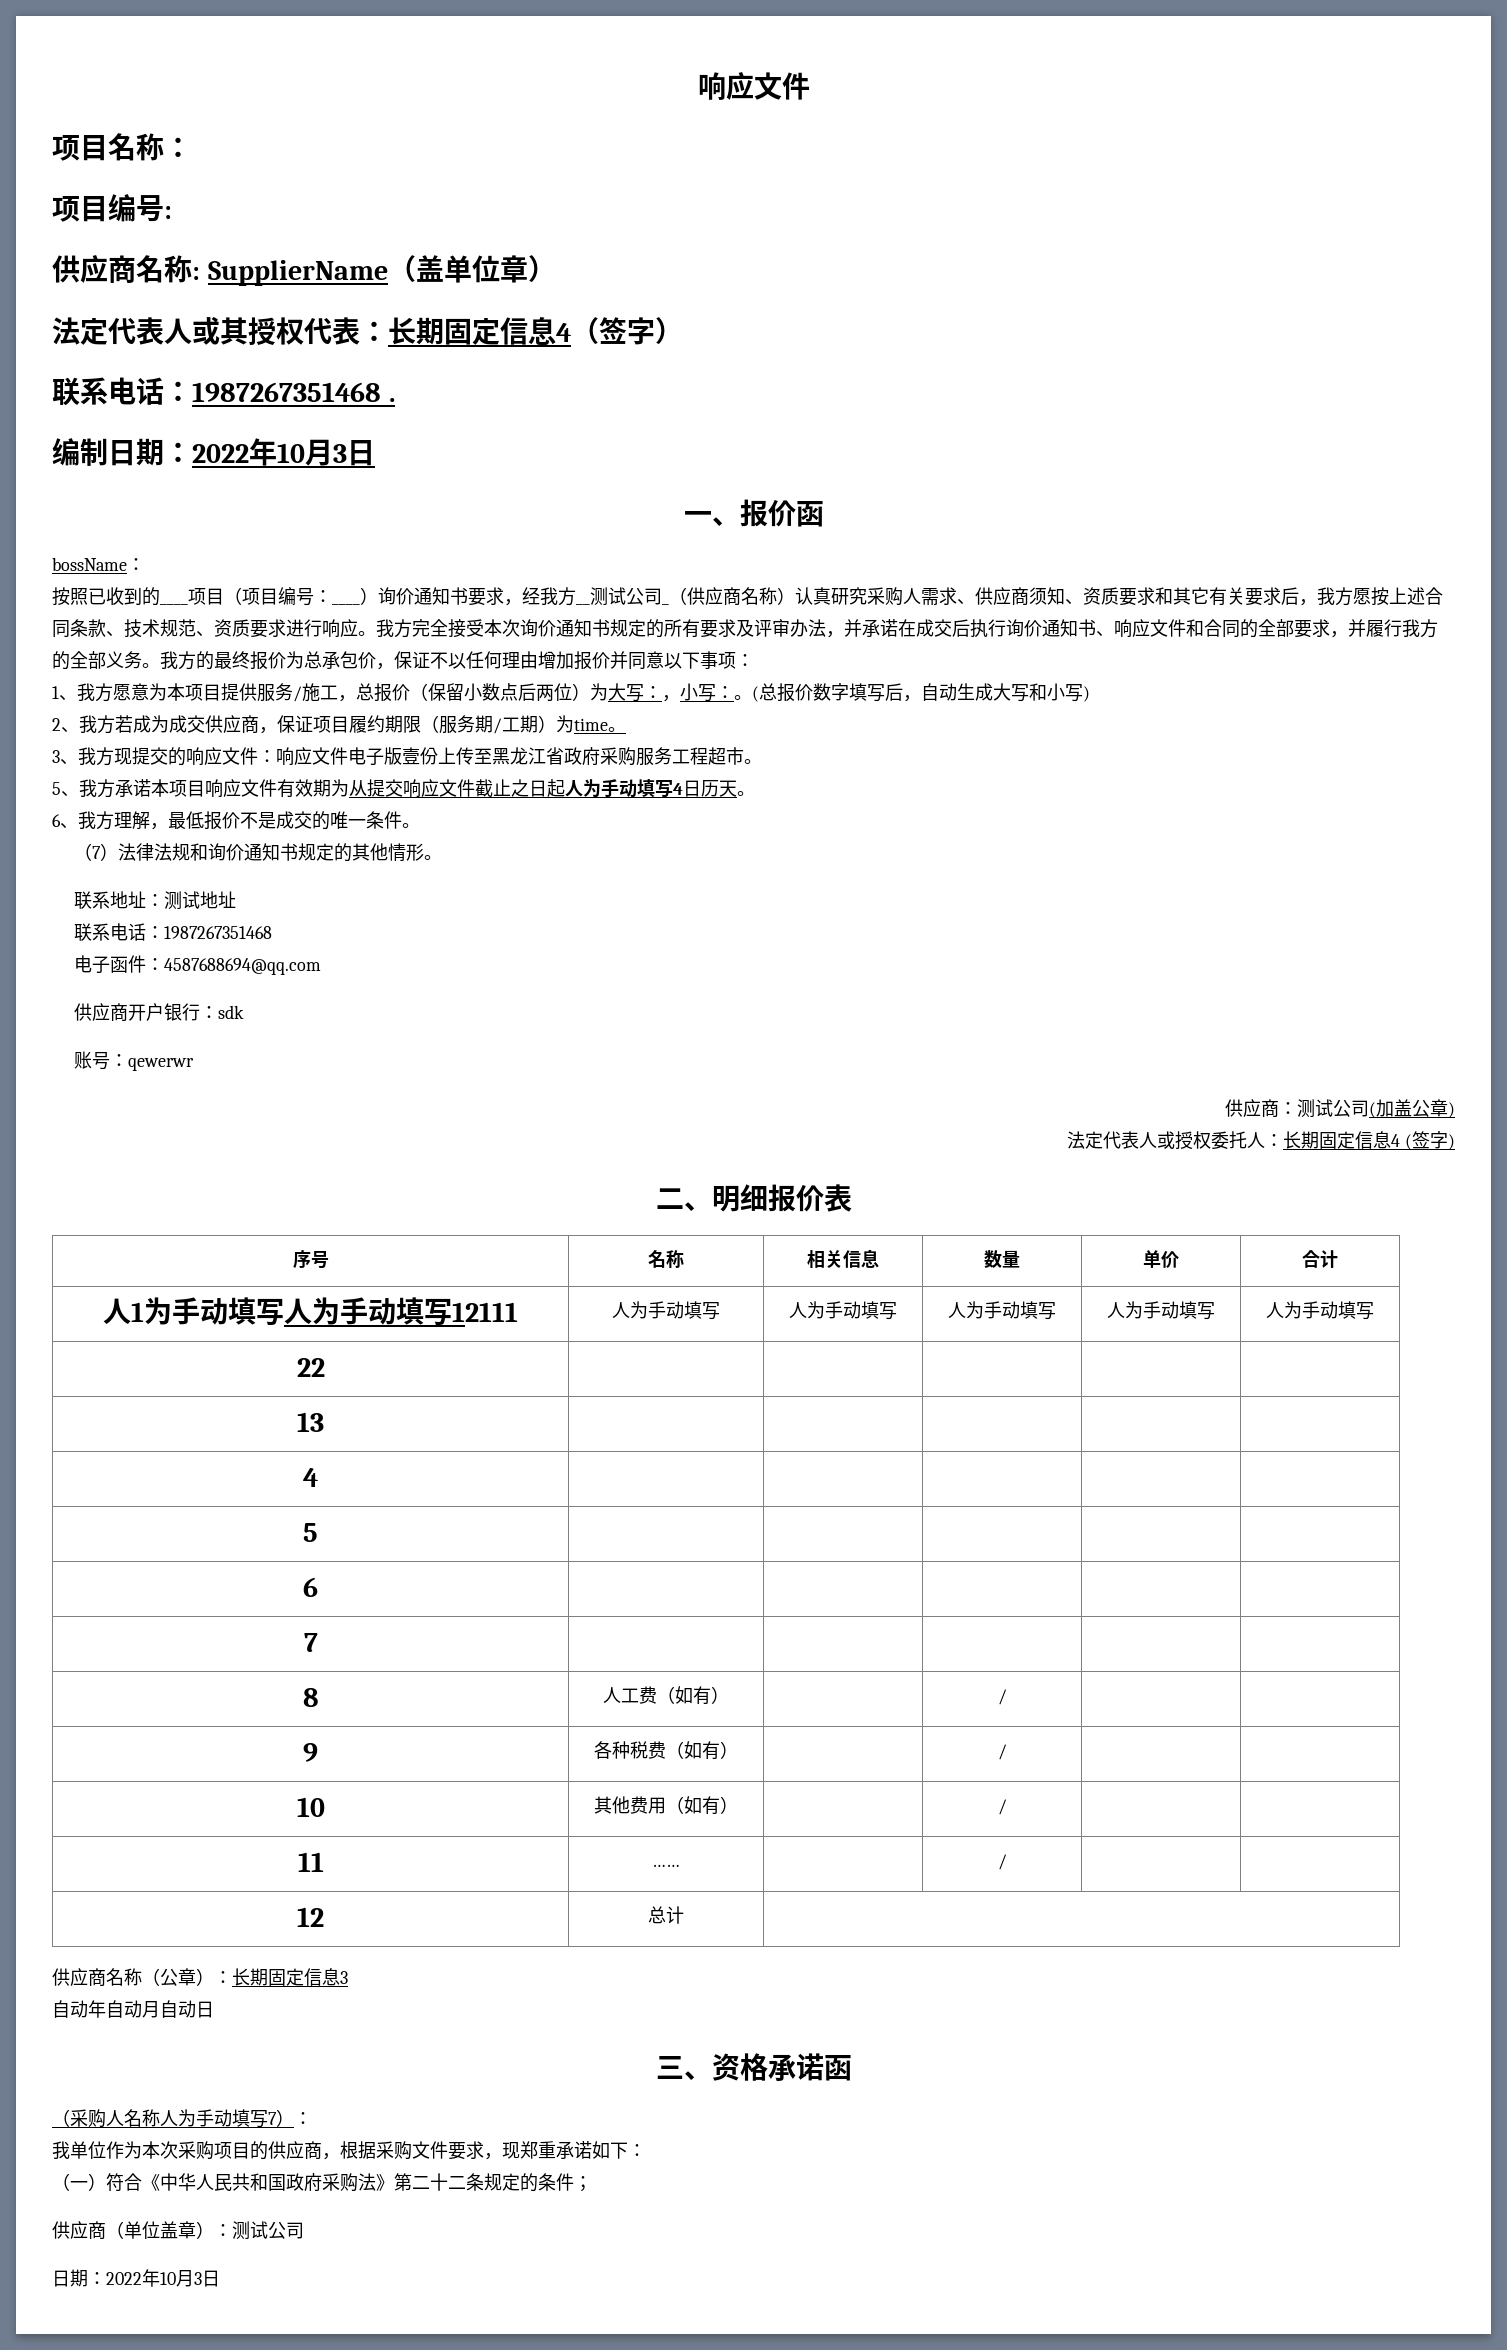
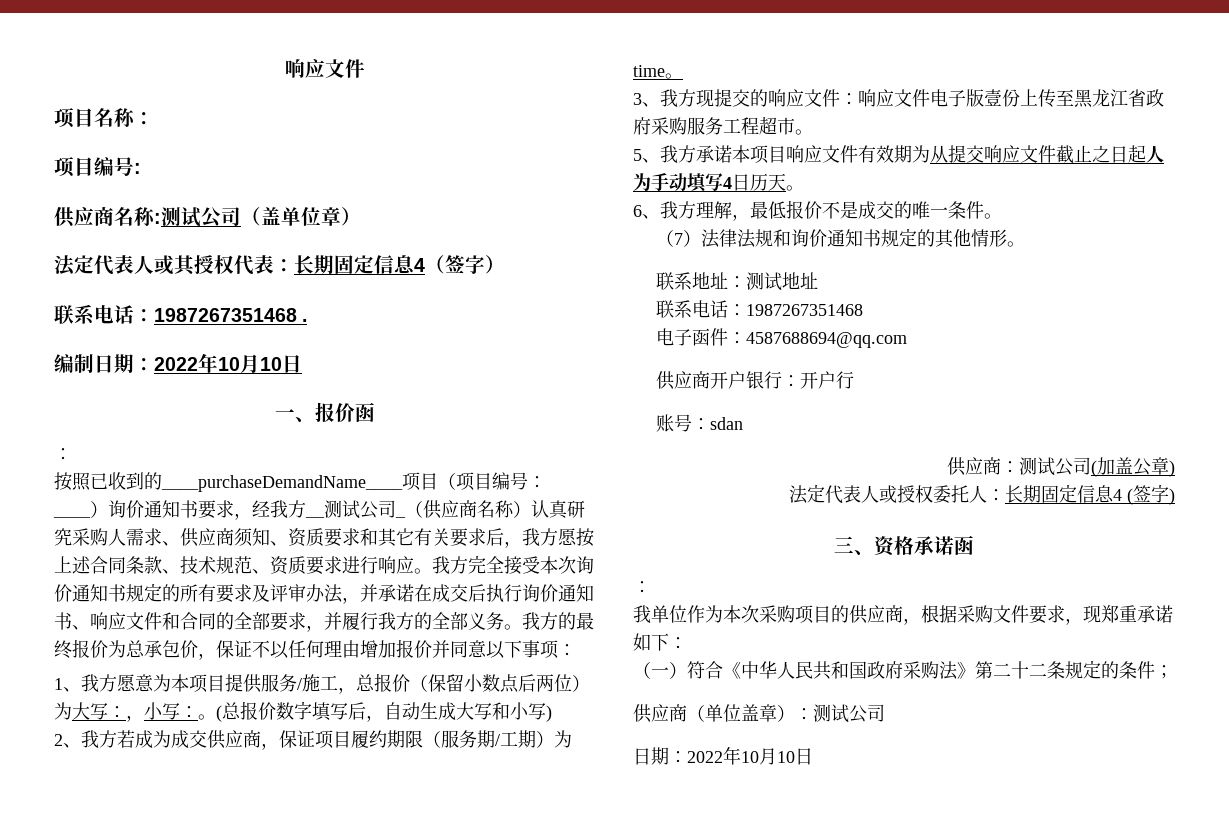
- 供应商名称: SupplierName（盖单位章）
+ 供应商名称:测试公司（盖单位章）
- 编制日期：2022年10月3日
+ 编制日期：2022年10月10日
  一、报价函
- bossName：
+ ：
- 按照已收到的____项目（项目编号：____）询价通知书要求，经我方__测试公司_（供应商名称）认真研究采购人需求、供应商须知、资质要求和其它有关要求后，我方愿按上述合同条款、技术规范、资质要求进行响应。
+ 按照已收到的____purchaseDemandName____项目（项目编号：____）询价通知书要求，经我方__测试公司_（供应商名称）认真研究采购人需求、供应商须知、资质要求和其它有关要求后，我方愿按上述合同条款、技术规范、资质要求进行响应。
- 供应商开户银行：sdk
+ 供应商开户银行：开户行
- 账号：qewerwr
+ 账号：sdan
- 二、明细报价表
- 序号 | 名称 | 相关信息 | 数量 | 单价 | 合计
- 人1为手动填写人为手动填写12111 | 人为手动填写 | 人为手动填写 | 人为手动填写 | 人为手动填写 | 人为手动填写
- 22 | | | | |
- 13 | | | | |
- 4 | | | | |
- 5 | | | | |
- 6 | | | | |
- 7 | | | | |
- 8 | 人工费（如有） | | / | |
- 9 | 各种税费（如有） | | / | |
- 10 | 其他费用（如有） | | / | |
- 11 | …… | | / | |
- 12 | 总计 |
- 供应商名称（公章）：长期固定信息3
- 自动年自动月自动日
  三、资格承诺函
- （采购人名称人为手动填写7）：
+ ：
  供应商（单位盖章）：测试公司
- 日期：2022年10月3日
+ 日期：2022年10月10日

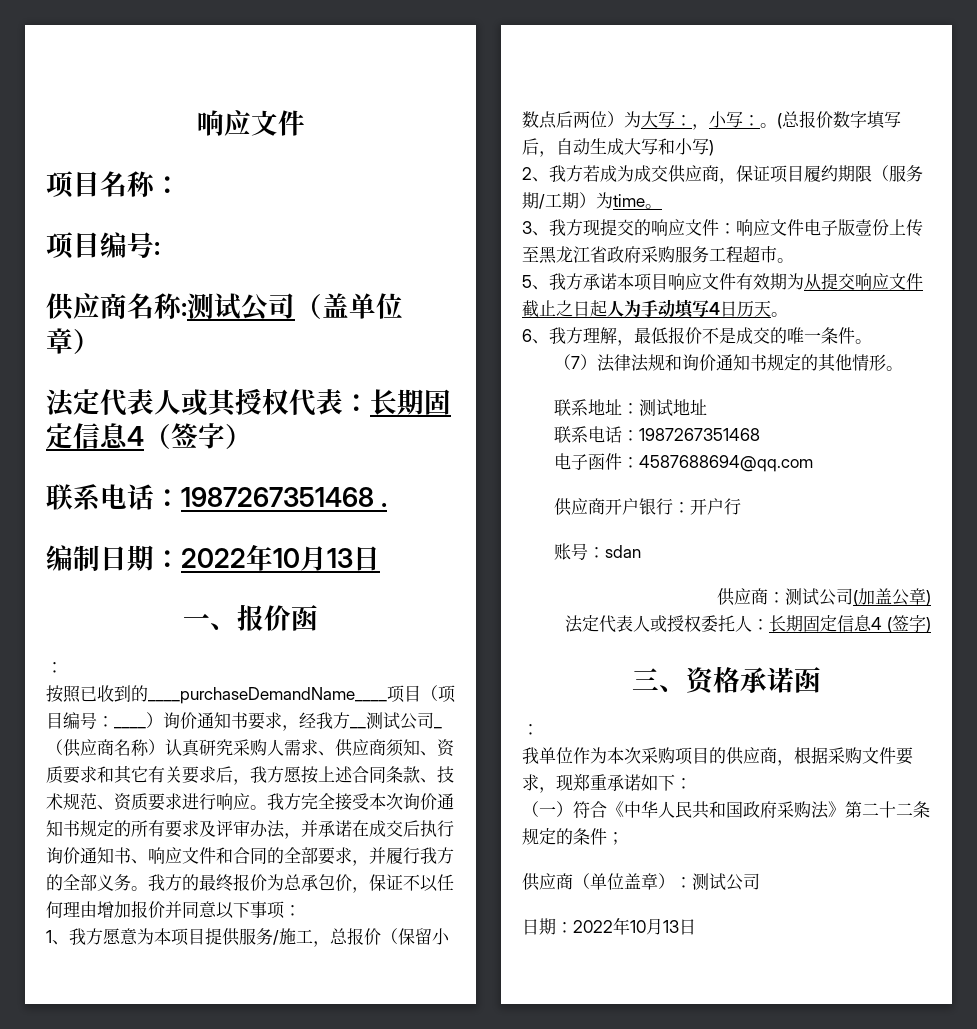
- 编制日期：2022年10月10日
+ 编制日期：2022年10月13日
  供应商（单位盖章）：测试公司
- 日期：2022年10月10日
+ 日期：2022年10月13日

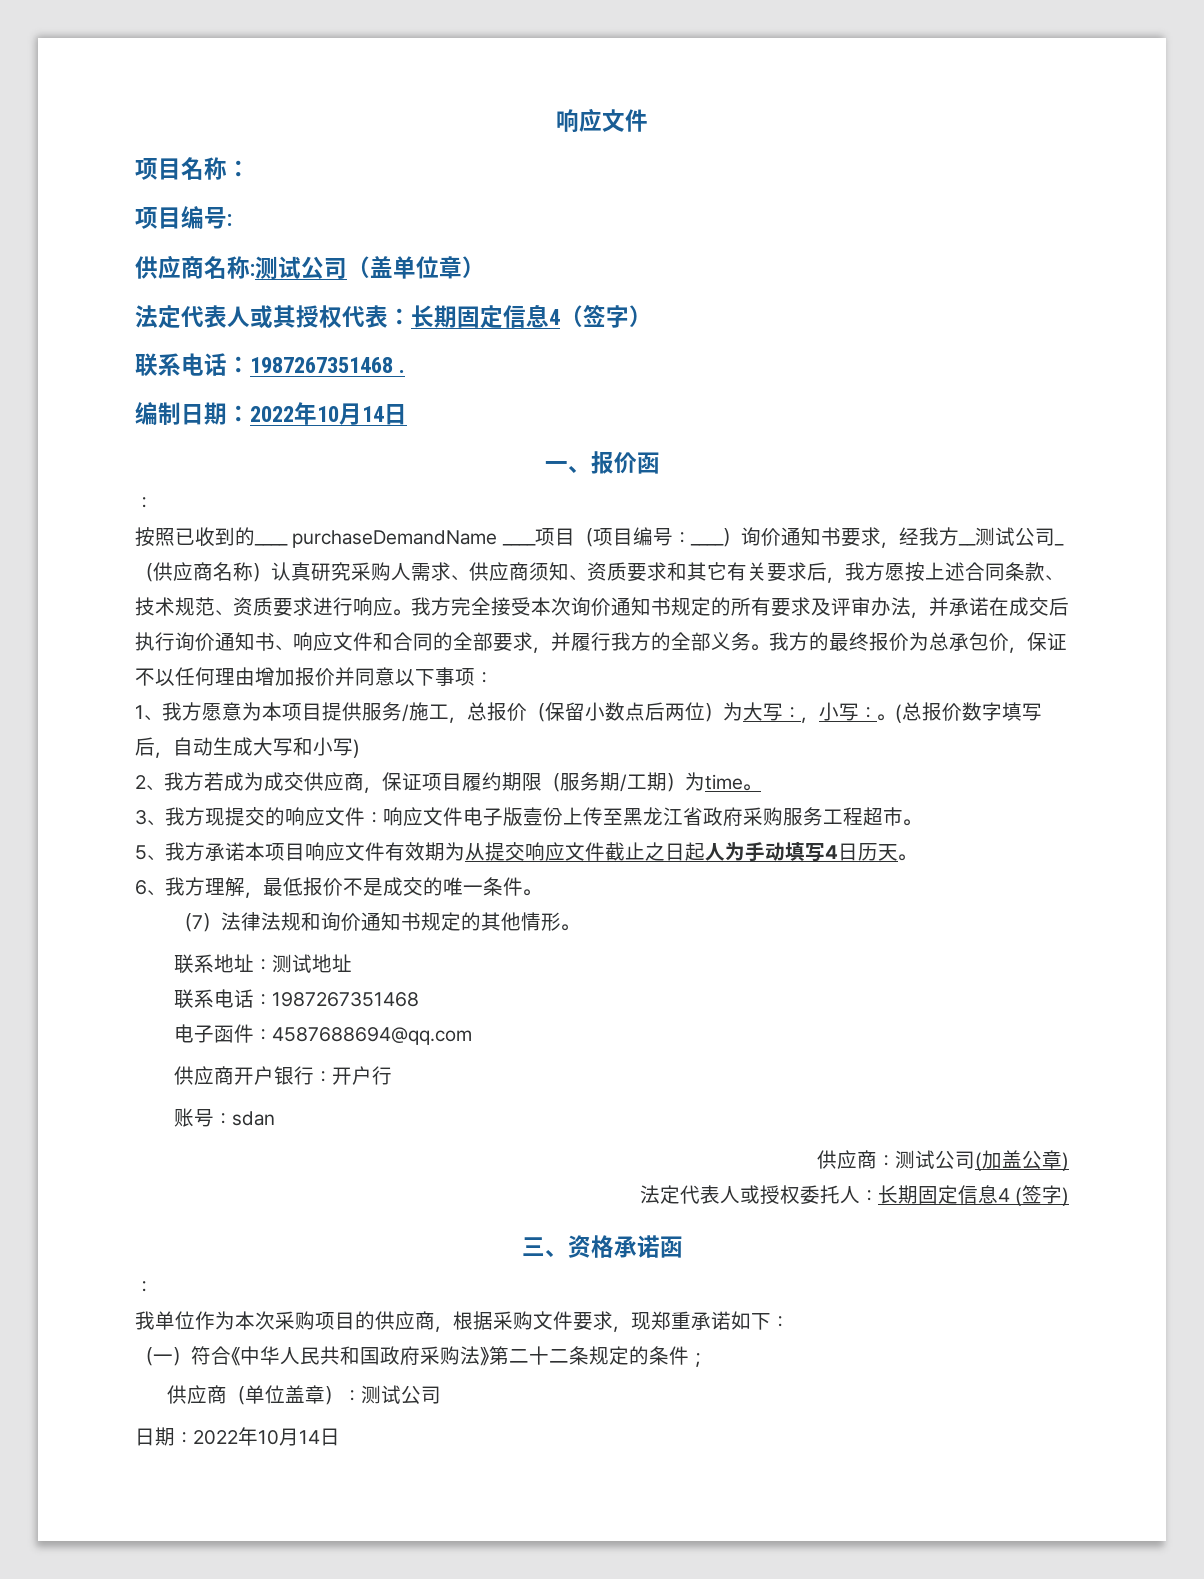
- 编制日期：2022年10月13日
+ 编制日期：2022年10月14日
- 按照已收到的____purchaseDemandName____项目（项目编号：____）询价通知书要求，经我方__测试公司_（供应商名称）认真研究采购人需求、供应商须知、资质要求和其它有关要求后，我方愿按上述合同条款、技术规范、资质要求进行响应。
+ 按照已收到的____ purchaseDemandName ____项目（项目编号：____）询价通知书要求，经我方__测试公司_（供应商名称）认真研究采购人需求、供应商须知、资质要求和其它有关要求后，我方愿按上述合同条款、技术规范、资质要求进行响应。
  供应商（单位盖章）：测试公司
- 日期：2022年10月13日
+ 日期：2022年10月14日

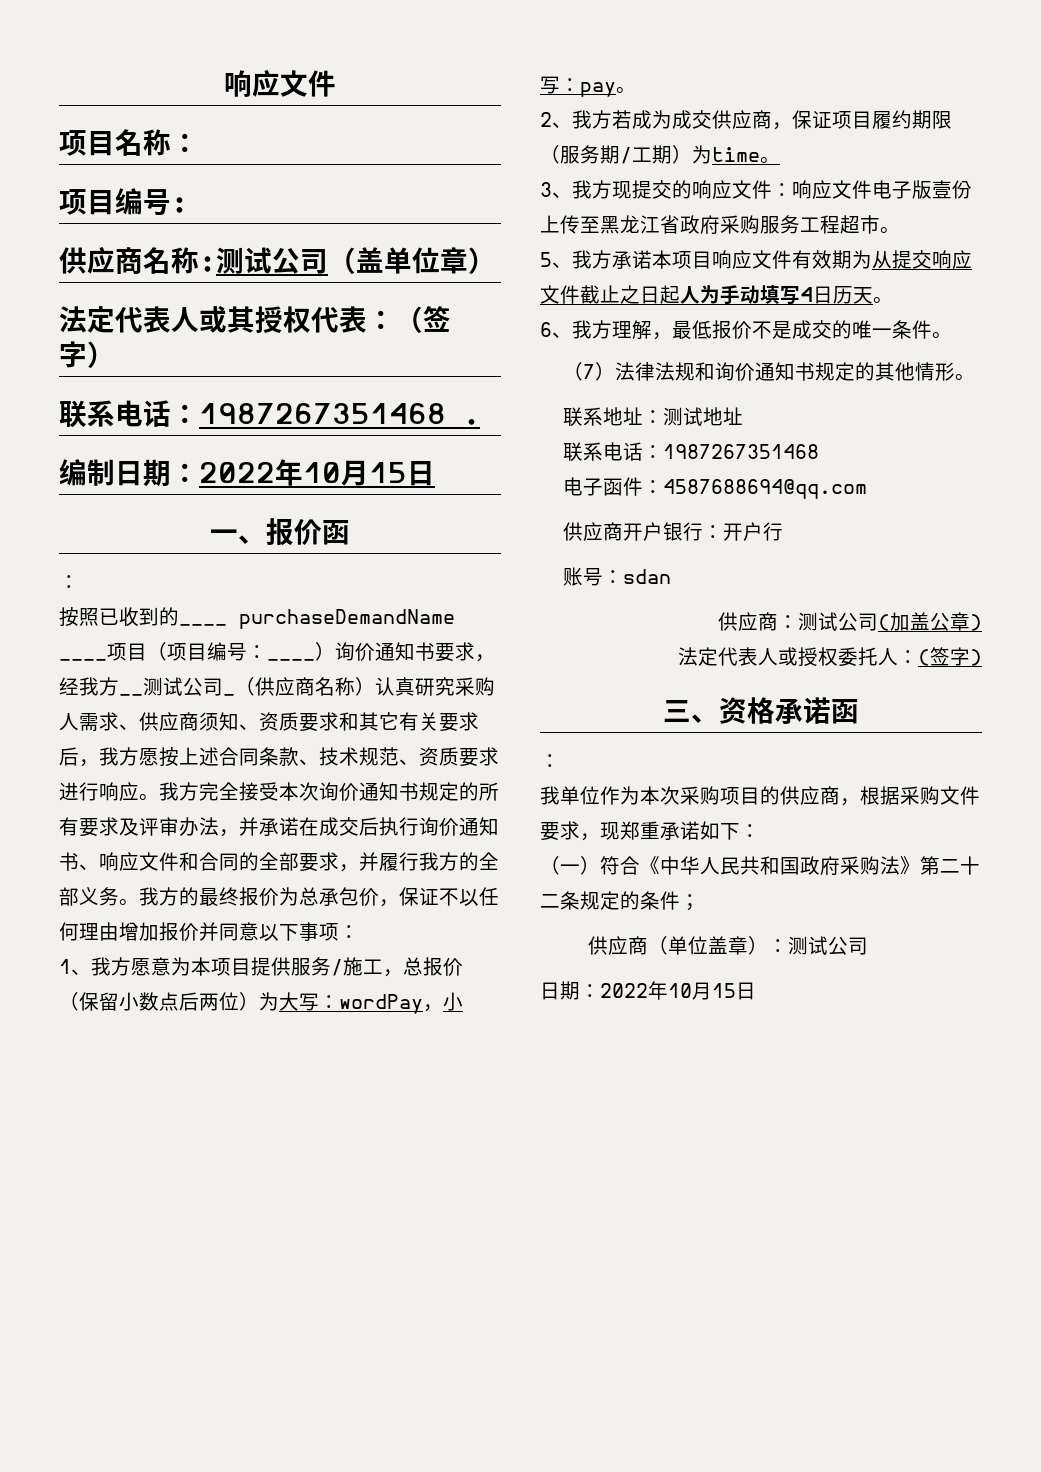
- 法定代表人或其授权代表：长期固定信息4（签字）
+ 法定代表人或其授权代表：（签字）
- 编制日期：2022年10月14日
+ 编制日期：2022年10月15日
- 1、我方愿意为本项目提供服务/施工，总报价（保留小数点后两位）为大写：，小写：。(总报价数字填写后，自动生成大写和小写)
+ 1、我方愿意为本项目提供服务/施工，总报价（保留小数点后两位）为大写：wordPay，小写：pay。
- 法定代表人或授权委托人：长期固定信息4 (签字)
+ 法定代表人或授权委托人：(签字)
  供应商（单位盖章）：测试公司
- 日期：2022年10月14日
+ 日期：2022年10月15日

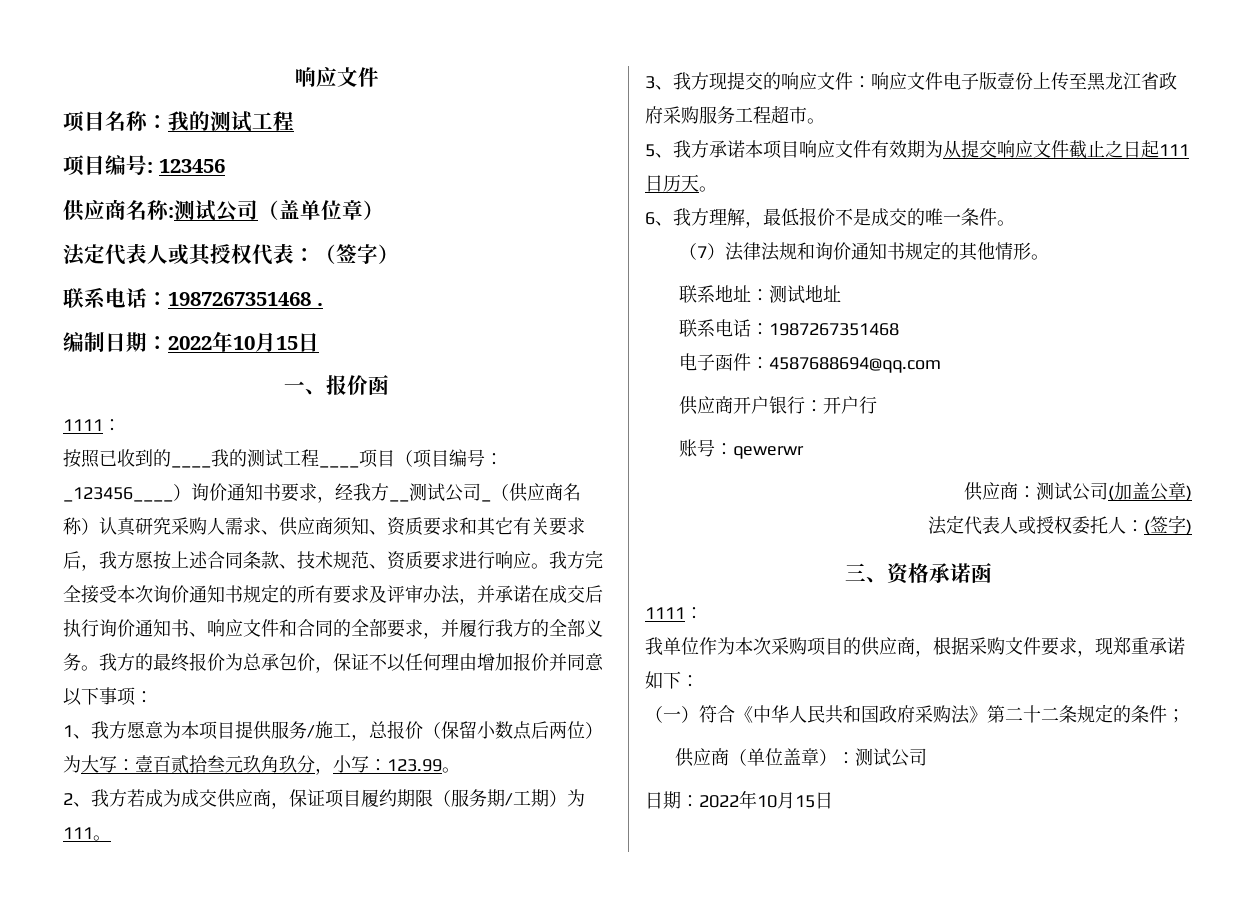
- 项目名称：
- 项目编号:
+ 项目名称：我的测试工程
+ 项目编号: 123456
  一、报价函
- ：
+ 1111：
- 按照已收到的____ purchaseDemandName ____项目（项目编号：____）询价通知书要求，经我方__测试公司_（供应商名称）认真研究采购人需求、供应商须知、资质要求和其它有关要求后，我方愿按上述合同条款、技术规范、资质要求进行响应。
+ 按照已收到的____我的测试工程____项目（项目编号：_123456____）询价通知书要求，经我方__测试公司_（供应商名称）认真研究采购人需求、供应商须知、资质要求和其它有关要求后，我方愿按上述合同条款、技术规范、资质要求进行响应。
- 1、我方愿意为本项目提供服务/施工，总报价（保留小数点后两位）为大写：wordPay，小写：pay。
+ 1、我方愿意为本项目提供服务/施工，总报价（保留小数点后两位）为大写：壹百贰拾叁元玖角玖分，小写：123.99。
- 2、我方若成为成交供应商，保证项目履约期限（服务期/工期）为time。
+ 2、我方若成为成交供应商，保证项目履约期限（服务期/工期）为111。
- 5、我方承诺本项目响应文件有效期为从提交响应文件截止之日起人为手动填写4日历天。
+ 5、我方承诺本项目响应文件有效期为从提交响应文件截止之日起111日历天。
- 账号：sdan
+ 账号：qewerwr
  三、资格承诺函
- ：
+ 1111：

